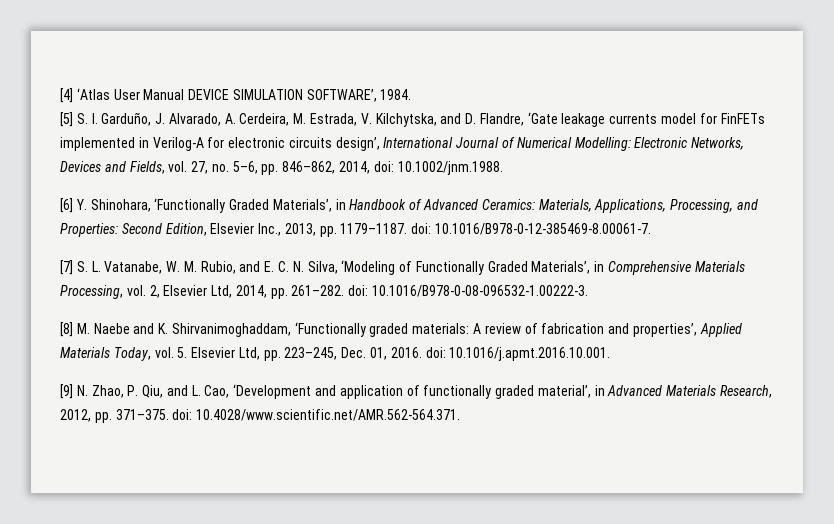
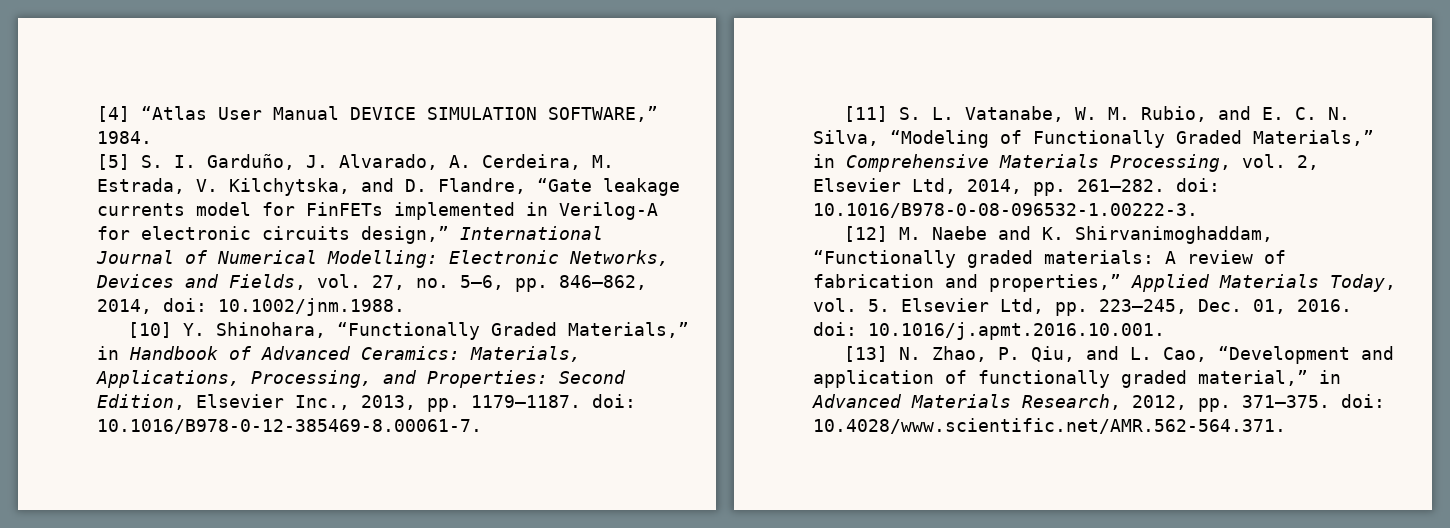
- [4] ‘Atlas User Manual DEVICE SIMULATION SOFTWARE’, 1984.
+ [4] “Atlas User Manual DEVICE SIMULATION SOFTWARE,” 1984.
- [5] S. I. Garduño, J. Alvarado, A. Cerdeira, M. Estrada, V. Kilchytska, and D. Flandre, ‘Gate leakage currents model for FinFETs implemented in Verilog-A for electronic circuits design’, International Journal of Numerical Modelling: Electronic Networks, Devices and Fields, vol. 27, no. 5–6, pp. 846–862, 2014, doi: 10.1002/jnm.1988.
+ [5] S. I. Garduño, J. Alvarado, A. Cerdeira, M. Estrada, V. Kilchytska, and D. Flandre, “Gate leakage currents model for FinFETs implemented in Verilog-A for electronic circuits design,” International Journal of Numerical Modelling: Electronic Networks, Devices and Fields, vol. 27, no. 5–6, pp. 846–862, 2014, doi: 10.1002/jnm.1988.
- [6] Y. Shinohara, ‘Functionally Graded Materials’, in Handbook of Advanced Ceramics: Materials, Applications, Processing, and Properties: Second Edition, Elsevier Inc., 2013, pp. 1179–1187. doi: 10.1016/B978-0-12-385469-8.00061-7.
+ [10] Y. Shinohara, “Functionally Graded Materials,” in Handbook of Advanced Ceramics: Materials, Applications, Processing, and Properties: Second Edition, Elsevier Inc., 2013, pp. 1179–1187. doi: 10.1016/B978-0-12-385469-8.00061-7.
- [7] S. L. Vatanabe, W. M. Rubio, and E. C. N. Silva, ‘Modeling of Functionally Graded Materials’, in Comprehensive Materials Processing, vol. 2, Elsevier Ltd, 2014, pp. 261–282. doi: 10.1016/B978-0-08-096532-1.00222-3.
+ [11] S. L. Vatanabe, W. M. Rubio, and E. C. N. Silva, “Modeling of Functionally Graded Materials,” in Comprehensive Materials Processing, vol. 2, Elsevier Ltd, 2014, pp. 261–282. doi: 10.1016/B978-0-08-096532-1.00222-3.
- [8] M. Naebe and K. Shirvanimoghaddam, ‘Functionally graded materials: A review of fabrication and properties’, Applied Materials Today, vol. 5. Elsevier Ltd, pp. 223–245, Dec. 01, 2016. doi: 10.1016/j.apmt.2016.10.001.
+ [12] M. Naebe and K. Shirvanimoghaddam, “Functionally graded materials: A review of fabrication and properties,” Applied Materials Today, vol. 5. Elsevier Ltd, pp. 223–245, Dec. 01, 2016. doi: 10.1016/j.apmt.2016.10.001.
- [9] N. Zhao, P. Qiu, and L. Cao, ‘Development and application of functionally graded material’, in Advanced Materials Research, 2012, pp. 371–375. doi: 10.4028/www.scientific.net/AMR.562-564.371.
+ [13] N. Zhao, P. Qiu, and L. Cao, “Development and application of functionally graded material,” in Advanced Materials Research, 2012, pp. 371–375. doi: 10.4028/www.scientific.net/AMR.562-564.371.

